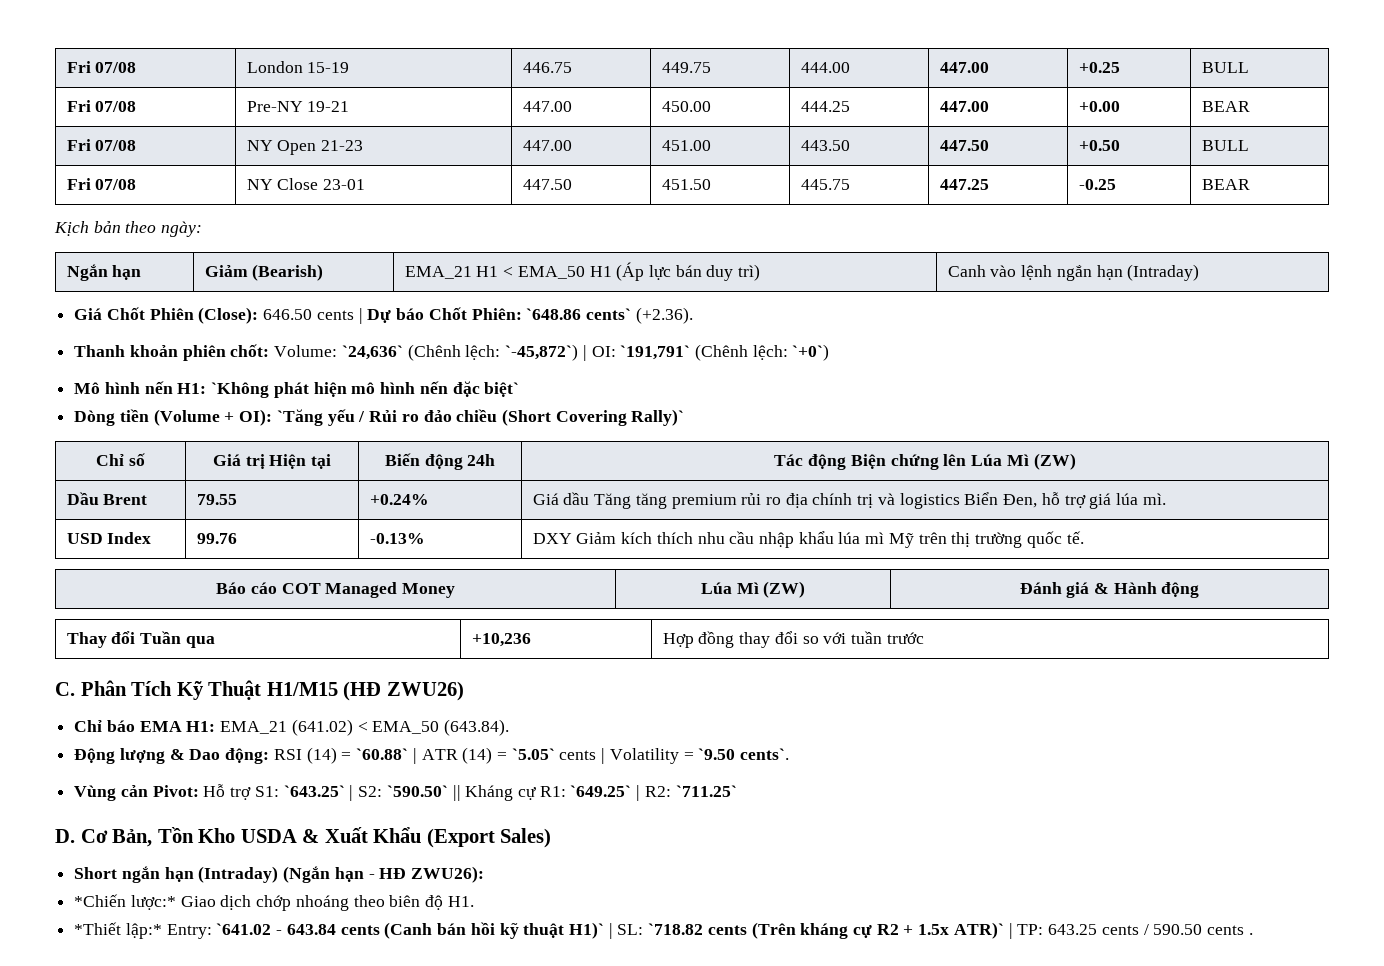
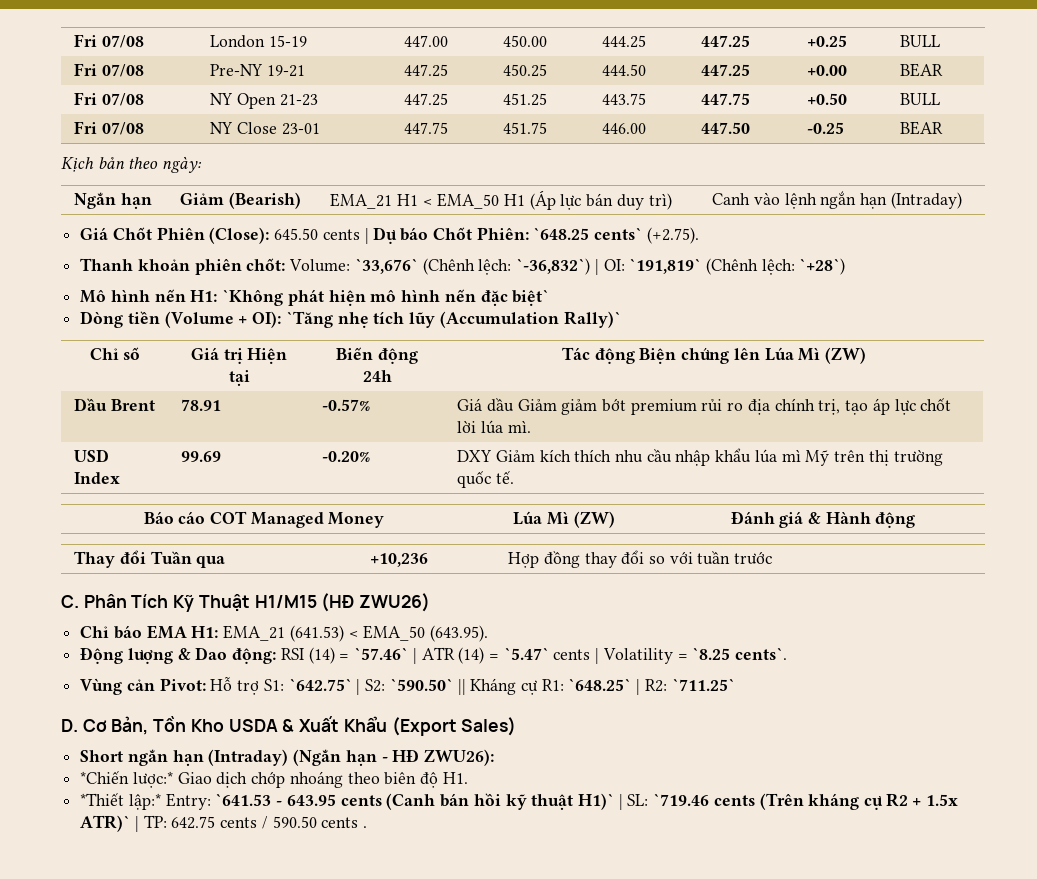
- Fri 07/08 | London 15-19 | 446.75 | 449.75 | 444.00 | 447.00 | +0.25 | BULL
+ Fri 07/08 | London 15-19 | 447.00 | 450.00 | 444.25 | 447.25 | +0.25 | BULL
- Fri 07/08 | Pre-NY 19-21 | 447.00 | 450.00 | 444.25 | 447.00 | +0.00 | BEAR
+ Fri 07/08 | Pre-NY 19-21 | 447.25 | 450.25 | 444.50 | 447.25 | +0.00 | BEAR
- Fri 07/08 | NY Open 21-23 | 447.00 | 451.00 | 443.50 | 447.50 | +0.50 | BULL
+ Fri 07/08 | NY Open 21-23 | 447.25 | 451.25 | 443.75 | 447.75 | +0.50 | BULL
- Fri 07/08 | NY Close 23-01 | 447.50 | 451.50 | 445.75 | 447.25 | -0.25 | BEAR
+ Fri 07/08 | NY Close 23-01 | 447.75 | 451.75 | 446.00 | 447.50 | -0.25 | BEAR
- Giá Chốt Phiên (Close): 646.50 cents | Dự báo Chốt Phiên: `648.86 cents` (+2.36).
+ Giá Chốt Phiên (Close): 645.50 cents | Dự báo Chốt Phiên: `648.25 cents` (+2.75).
- Thanh khoản phiên chốt: Volume: `24,636` (Chênh lệch: `-45,872`) | OI: `191,791` (Chênh lệch: `+0`)
+ Thanh khoản phiên chốt: Volume: `33,676` (Chênh lệch: `-36,832`) | OI: `191,819` (Chênh lệch: `+28`)
- Dòng tiền (Volume + OI): `Tăng yếu / Rủi ro đảo chiều (Short Covering Rally)`
+ Dòng tiền (Volume + OI): `Tăng nhẹ tích lũy (Accumulation Rally)`
- Dầu Brent | 79.55 | +0.24% | Giá dầu Tăng tăng premium rủi ro địa chính trị và logistics Biển Đen, hỗ trợ giá lúa mì.
+ Dầu Brent | 78.91 | -0.57% | Giá dầu Giảm giảm bớt premium rủi ro địa chính trị, tạo áp lực chốt lời lúa mì.
- USD Index | 99.76 | -0.13% | DXY Giảm kích thích nhu cầu nhập khẩu lúa mì Mỹ trên thị trường quốc tế.
+ USD Index | 99.69 | -0.20% | DXY Giảm kích thích nhu cầu nhập khẩu lúa mì Mỹ trên thị trường quốc tế.
- Chỉ báo EMA H1: EMA_21 (641.02) < EMA_50 (643.84).
+ Chỉ báo EMA H1: EMA_21 (641.53) < EMA_50 (643.95).
- Động lượng & Dao động: RSI (14) = `60.88` | ATR (14) = `5.05` cents | Volatility = `9.50 cents`.
+ Động lượng & Dao động: RSI (14) = `57.46` | ATR (14) = `5.47` cents | Volatility = `8.25 cents`.
- Vùng cản Pivot: Hỗ trợ S1: `643.25` | S2: `590.50` || Kháng cự R1: `649.25` | R2: `711.25`
+ Vùng cản Pivot: Hỗ trợ S1: `642.75` | S2: `590.50` || Kháng cự R1: `648.25` | R2: `711.25`
- *Thiết lập:* Entry: `641.02 - 643.84 cents (Canh bán hồi kỹ thuật H1)` | SL: `718.82 cents (Trên kháng cự R2 + 1.5x ATR)` | TP: 643.25 cents / 590.50 cents .
+ *Thiết lập:* Entry: `641.53 - 643.95 cents (Canh bán hồi kỹ thuật H1)` | SL: `719.46 cents (Trên kháng cự R2 + 1.5x ATR)` | TP: 642.75 cents / 590.50 cents .

